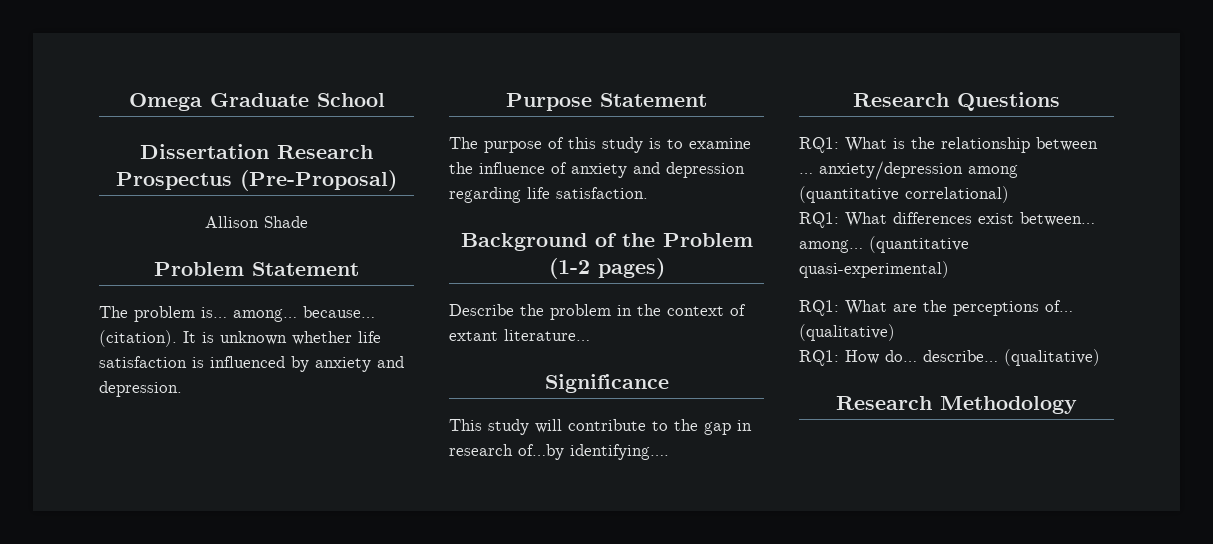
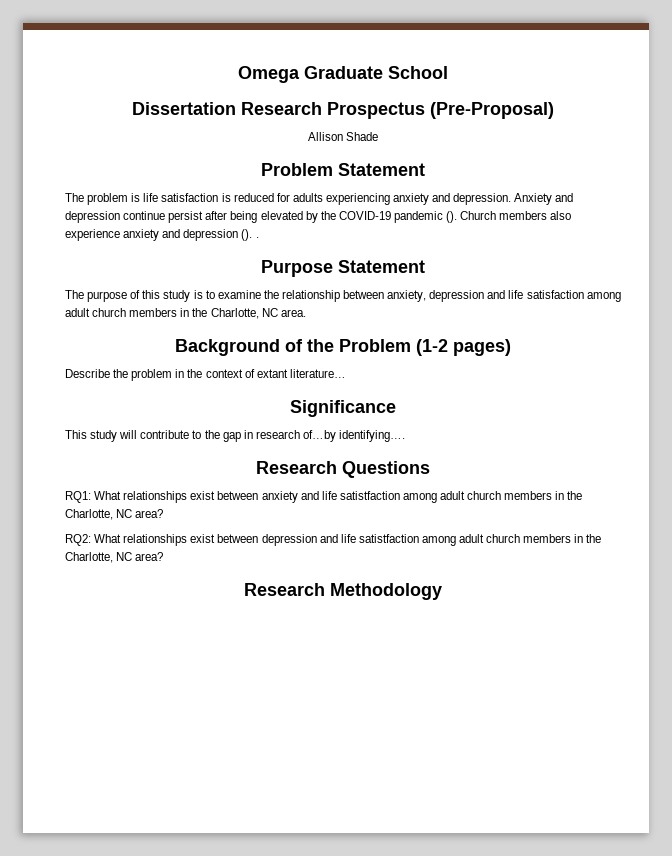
- The problem is… among… because… (citation). It is unknown whether life satisfaction is influenced by anxiety and depression.
+ The problem is life satisfaction is reduced for adults experiencing anxiety and depression. Anxiety and depression continue persist after being elevated by the COVID-19 pandemic (). Church members also experience anxiety and depression (). .
- The purpose of this study is to examine the influence of anxiety and depression regarding life satisfaction.
+ The purpose of this study is to examine the relationship between anxiety, depression and life satisfaction among adult church members in the Charlotte, NC area.
- RQ1: What is the relationship between … anxiety/depression among (quantitative correlational)
- RQ1: What differences exist between… among… (quantitative quasi-experimental)
- RQ1: What are the perceptions of… (qualitative)
- RQ1: How do… describe… (qualitative)
+ RQ1: What relationships exist between anxiety and life satistfaction among adult church members in the Charlotte, NC area?
+ RQ2: What relationships exist between depression and life satistfaction among adult church members in the Charlotte, NC area?

